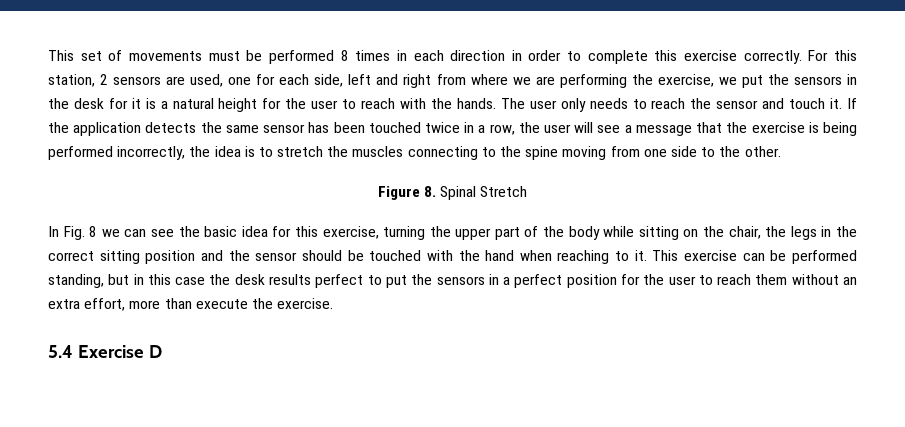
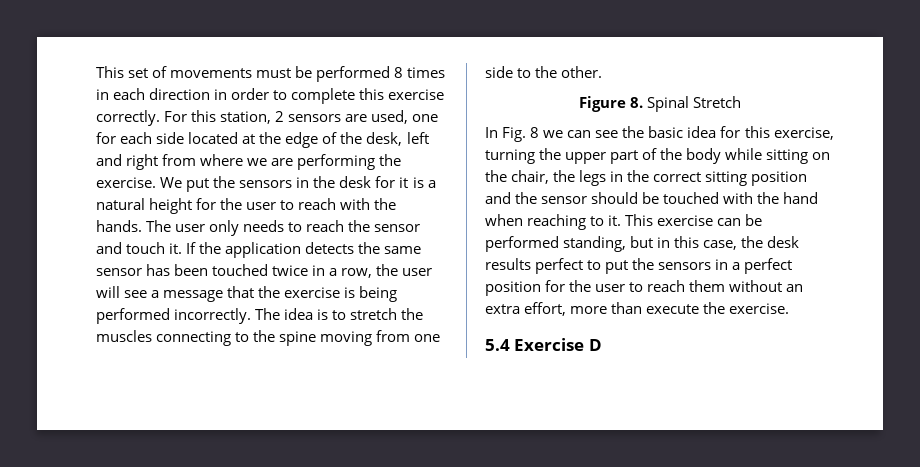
- For this station, 2 sensors are used, one for each side, left and right from where we are performing the exercise, we put the sensors in the desk for it is a natural height for the user to reach with the hands.
+ For this station, 2 sensors are used, one for each side located at the edge of the desk, left and right from where we are performing the exercise. We put the sensors in the desk for it is a natural height for the user to reach with the hands.
- If the application detects the same sensor has been touched twice in a row, the user will see a message that the exercise is being performed incorrectly, the idea is to stretch the muscles connecting to the spine moving from one side to the other.
+ If the application detects the same sensor has been touched twice in a row, the user will see a message that the exercise is being performed incorrectly. The idea is to stretch the muscles connecting to the spine moving from one side to the other.
- This exercise can be performed standing, but in this case the desk results perfect to put the sensors in a perfect position for the user to reach them without an extra effort, more than execute the exercise.
+ This exercise can be performed standing, but in this case, the desk results perfect to put the sensors in a perfect position for the user to reach them without an extra effort, more than execute the exercise.

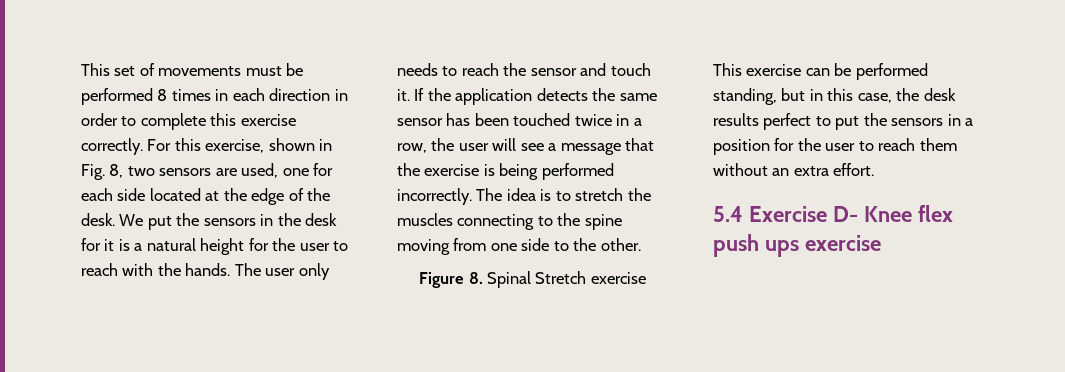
- For this station, 2 sensors are used, one for each side located at the edge of the desk, left and right from where we are performing the exercise.
+ For this exercise, shown in Fig. 8, two sensors are used, one for each side located at the edge of the desk.
- Figure 8. Spinal Stretch
- In Fig. 8 we can see the basic idea for this exercise, turning the upper part of the body while sitting on the chair, the legs in the correct sitting position and the sensor should be touched with the hand when reaching to it. This exercise can be performed standing, but in this case, the desk results perfect to put the sensors in a perfect position for the user to reach them without an extra effort, more than execute the exercise.
- 5.4 Exercise D
+ Figure 8. Spinal Stretch exercise
+ This exercise can be performed standing, but in this case, the desk results perfect to put the sensors in a position for the user to reach them without an extra effort.
+ 5.4 Exercise D- Knee flex push ups exercise

